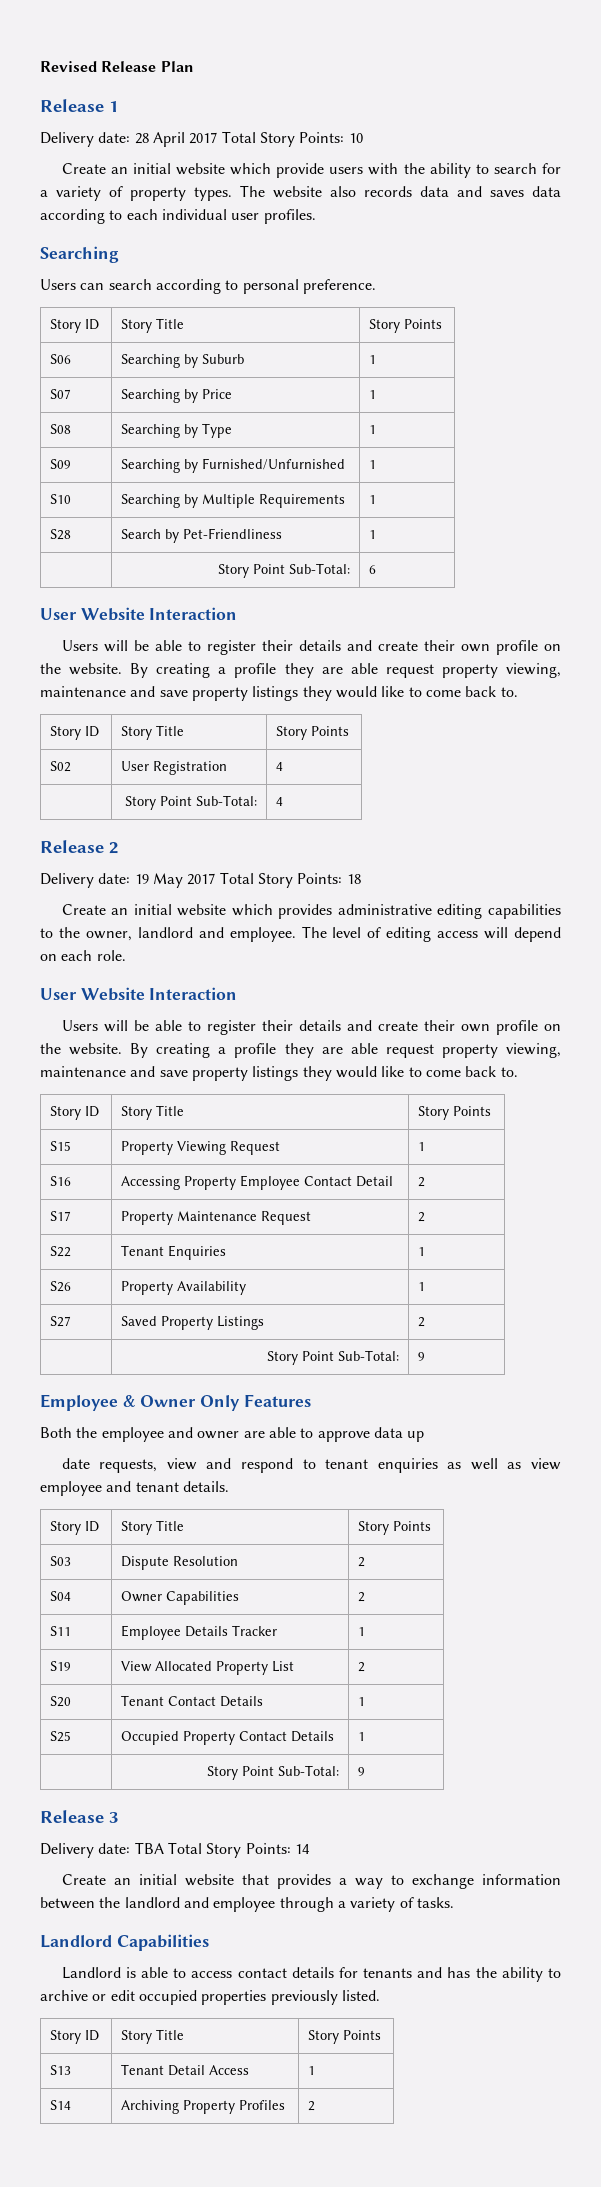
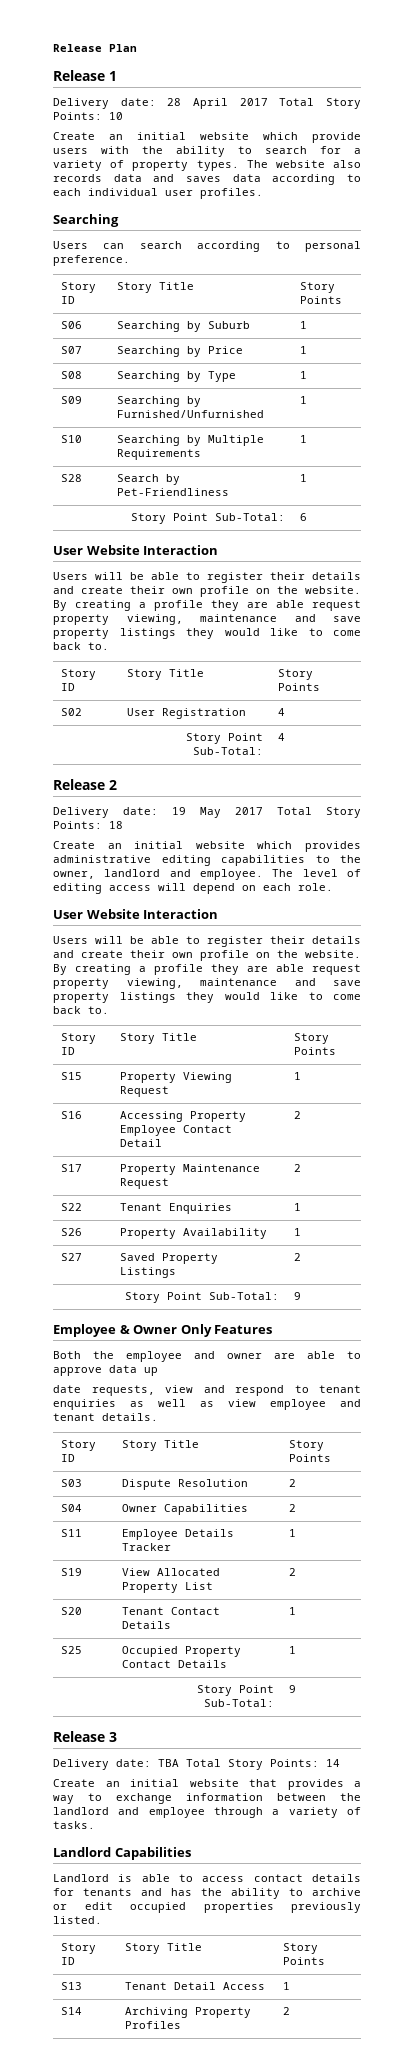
- Revised Release Plan
+ Release Plan

